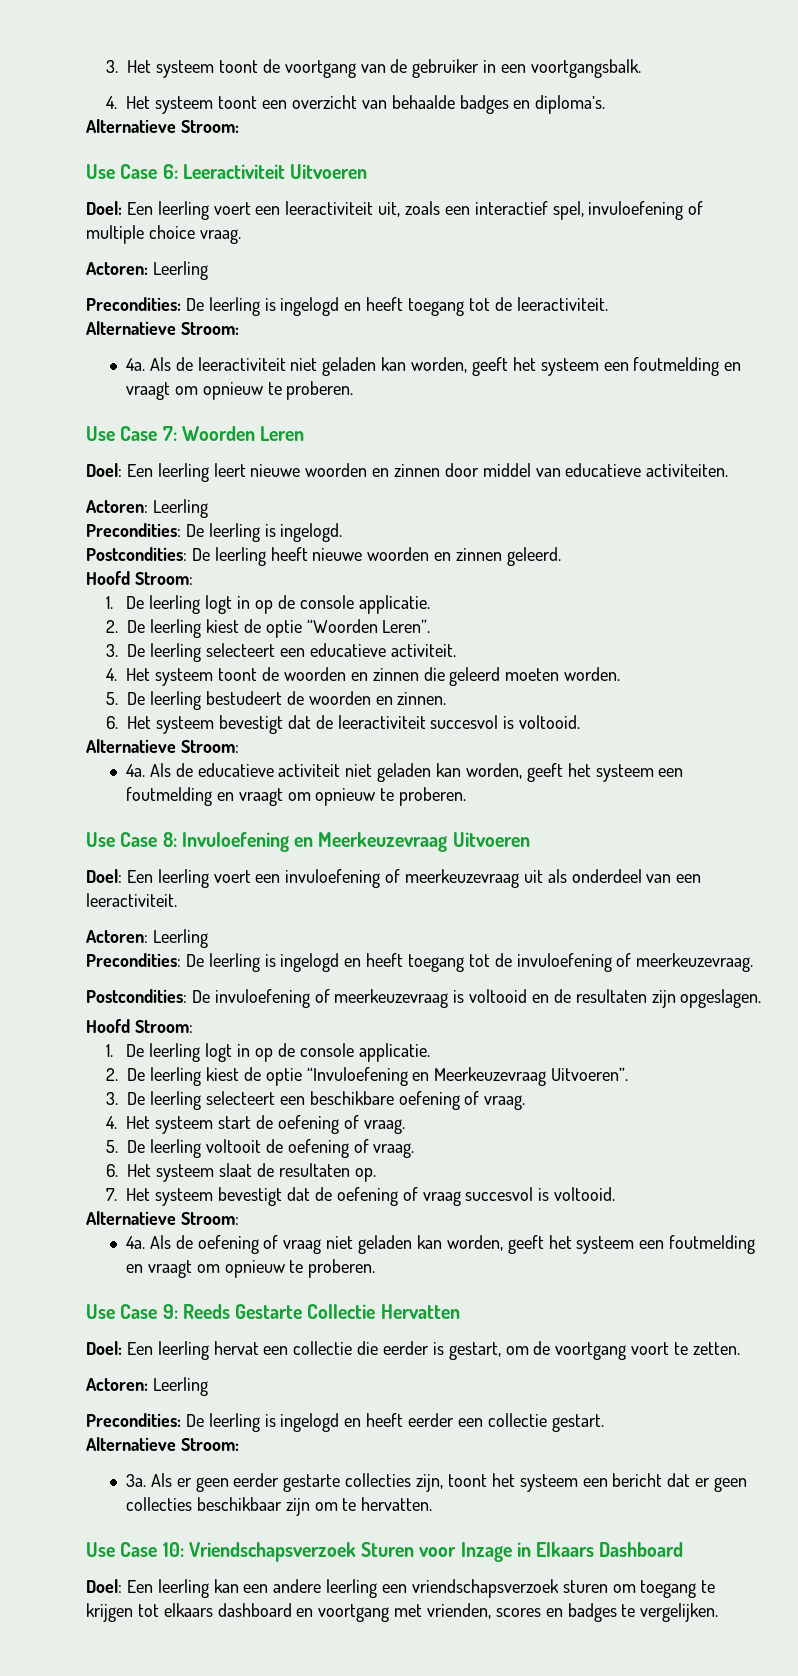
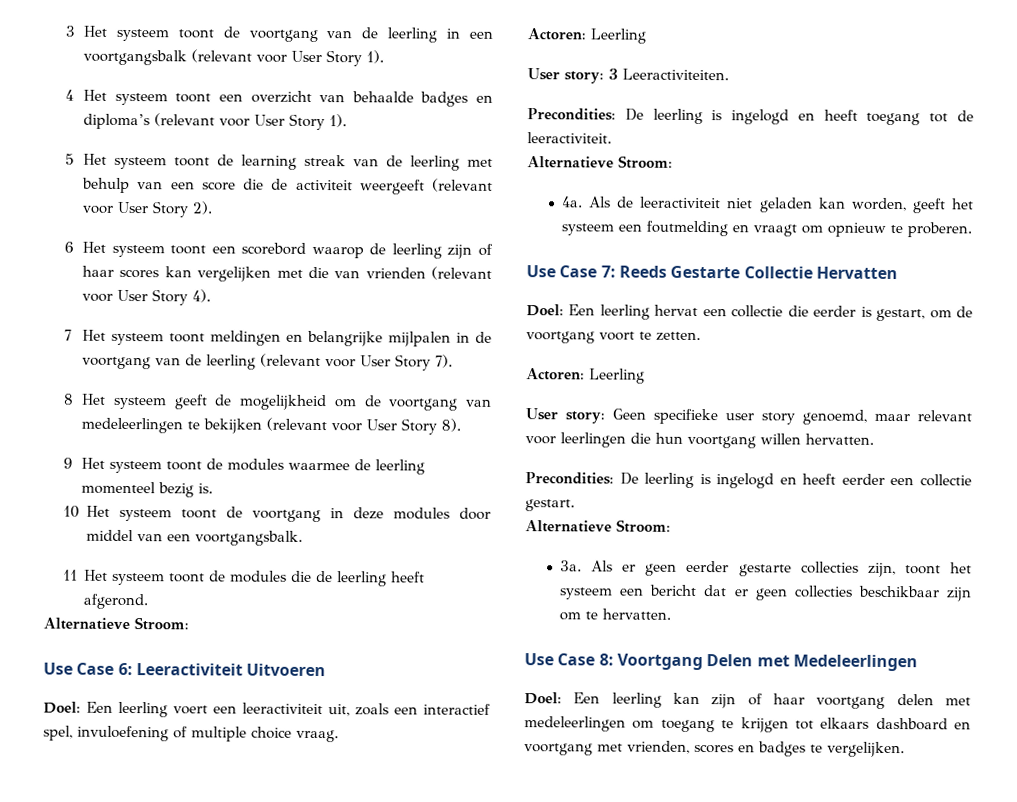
- 3. Het systeem toont de voortgang van de gebruiker in een voortgangsbalk.
- 4. Het systeem toont een overzicht van behaalde badges en diploma’s.
+ 3 Het systeem toont de voortgang van de leerling in een voortgangsbalk (relevant voor User Story 1).
+ 4 Het systeem toont een overzicht van behaalde badges en diploma’s (relevant voor User Story 1).
+ 5 Het systeem toont de learning streak van de leerling met behulp van een score die de activiteit weergeeft (relevant voor User Story 2).
+ 6 Het systeem toont een scorebord waarop de leerling zijn of haar scores kan vergelijken met die van vrienden (relevant voor User Story 4).
+ 7 Het systeem toont meldingen en belangrijke mijlpalen in de voortgang van de leerling (relevant voor User Story 7).
+ 8 Het systeem geeft de mogelijkheid om de voortgang van medeleerlingen te bekijken (relevant voor User Story 8).
+ 9 Het systeem toont de modules waarmee de leerling momenteel bezig is.
+ 10 Het systeem toont de voortgang in deze modules door middel van een voortgangsbalk.
+ 11 Het systeem toont de modules die de leerling heeft afgerond.
+ User story: 3 Leeractiviteiten.
- Use Case 7: Woorden Leren
- Doel: Een leerling leert nieuwe woorden en zinnen door middel van educatieve activiteiten.
- Actoren: Leerling
- Precondities: De leerling is ingelogd.
- Postcondities: De leerling heeft nieuwe woorden en zinnen geleerd.
- Hoofd Stroom:
- 1. De leerling logt in op de console applicatie.
- 2. De leerling kiest de optie “Woorden Leren”.
- 3. De leerling selecteert een educatieve activiteit.
- 4. Het systeem toont de woorden en zinnen die geleerd moeten worden.
- 5. De leerling bestudeert de woorden en zinnen.
- 6. Het systeem bevestigt dat de leeractiviteit succesvol is voltooid.
- Alternatieve Stroom:
- 4a. Als de educatieve activiteit niet geladen kan worden, geeft het systeem een foutmelding en vraagt om opnieuw te proberen.
- Use Case 8: Invuloefening en Meerkeuzevraag Uitvoeren
- Doel: Een leerling voert een invuloefening of meerkeuzevraag uit als onderdeel van een leeractiviteit.
- Actoren: Leerling
- Precondities: De leerling is ingelogd en heeft toegang tot de invuloefening of meerkeuzevraag.
- Postcondities: De invuloefening of meerkeuzevraag is voltooid en de resultaten zijn opgeslagen.
- Hoofd Stroom:
- 1. De leerling logt in op de console applicatie.
- 2. De leerling kiest de optie “Invuloefening en Meerkeuzevraag Uitvoeren”.
- 3. De leerling selecteert een beschikbare oefening of vraag.
- 4. Het systeem start de oefening of vraag.
- 5. De leerling voltooit de oefening of vraag.
- 6. Het systeem slaat de resultaten op.
- 7. Het systeem bevestigt dat de oefening of vraag succesvol is voltooid.
- Alternatieve Stroom:
- 4a. Als de oefening of vraag niet geladen kan worden, geeft het systeem een foutmelding en vraagt om opnieuw te proberen.
- Use Case 9: Reeds Gestarte Collectie Hervatten
+ Use Case 7: Reeds Gestarte Collectie Hervatten
+ User story: Geen specifieke user story genoemd, maar relevant voor leerlingen die hun voortgang willen hervatten.
- Use Case 10: Vriendschapsverzoek Sturen voor Inzage in Elkaars Dashboard
- Doel: Een leerling kan een andere leerling een vriendschapsverzoek sturen om toegang te krijgen tot elkaars dashboard en voortgang met vrienden, scores en badges te vergelijken.
+ Use Case 8: Voortgang Delen met Medeleerlingen
+ Doel: Een leerling kan zijn of haar voortgang delen met medeleerlingen om toegang te krijgen tot elkaars dashboard en voortgang met vrienden, scores en badges te vergelijken.

